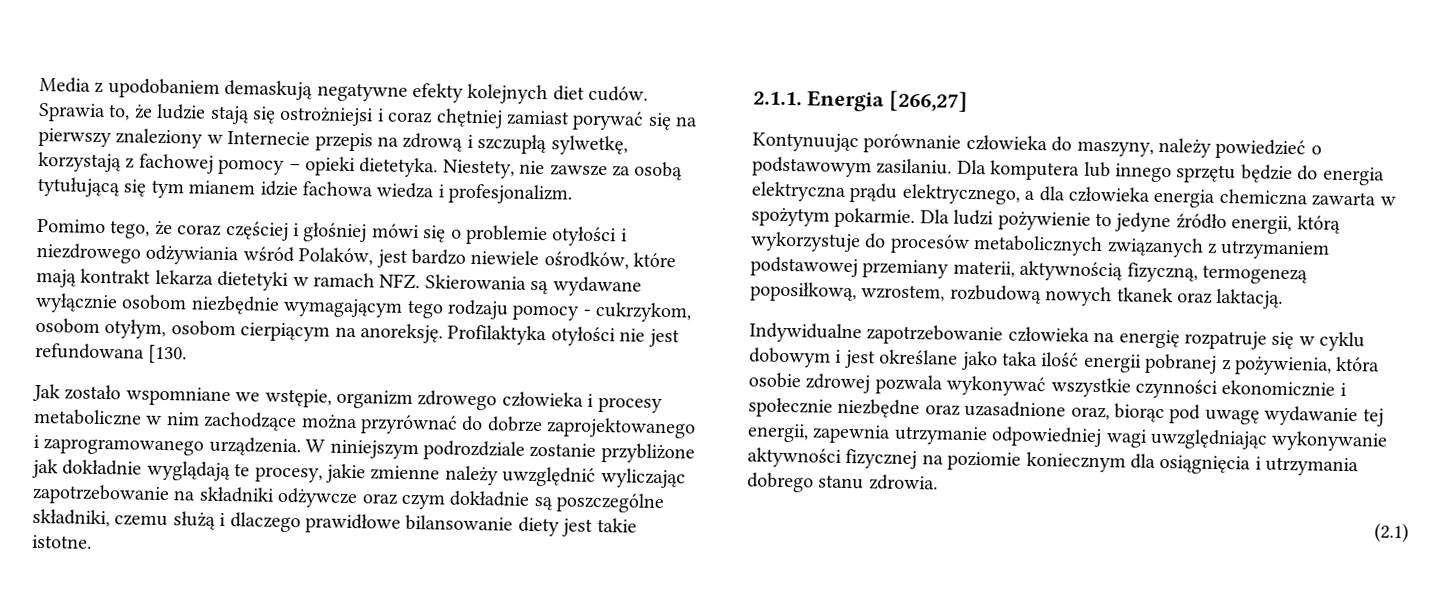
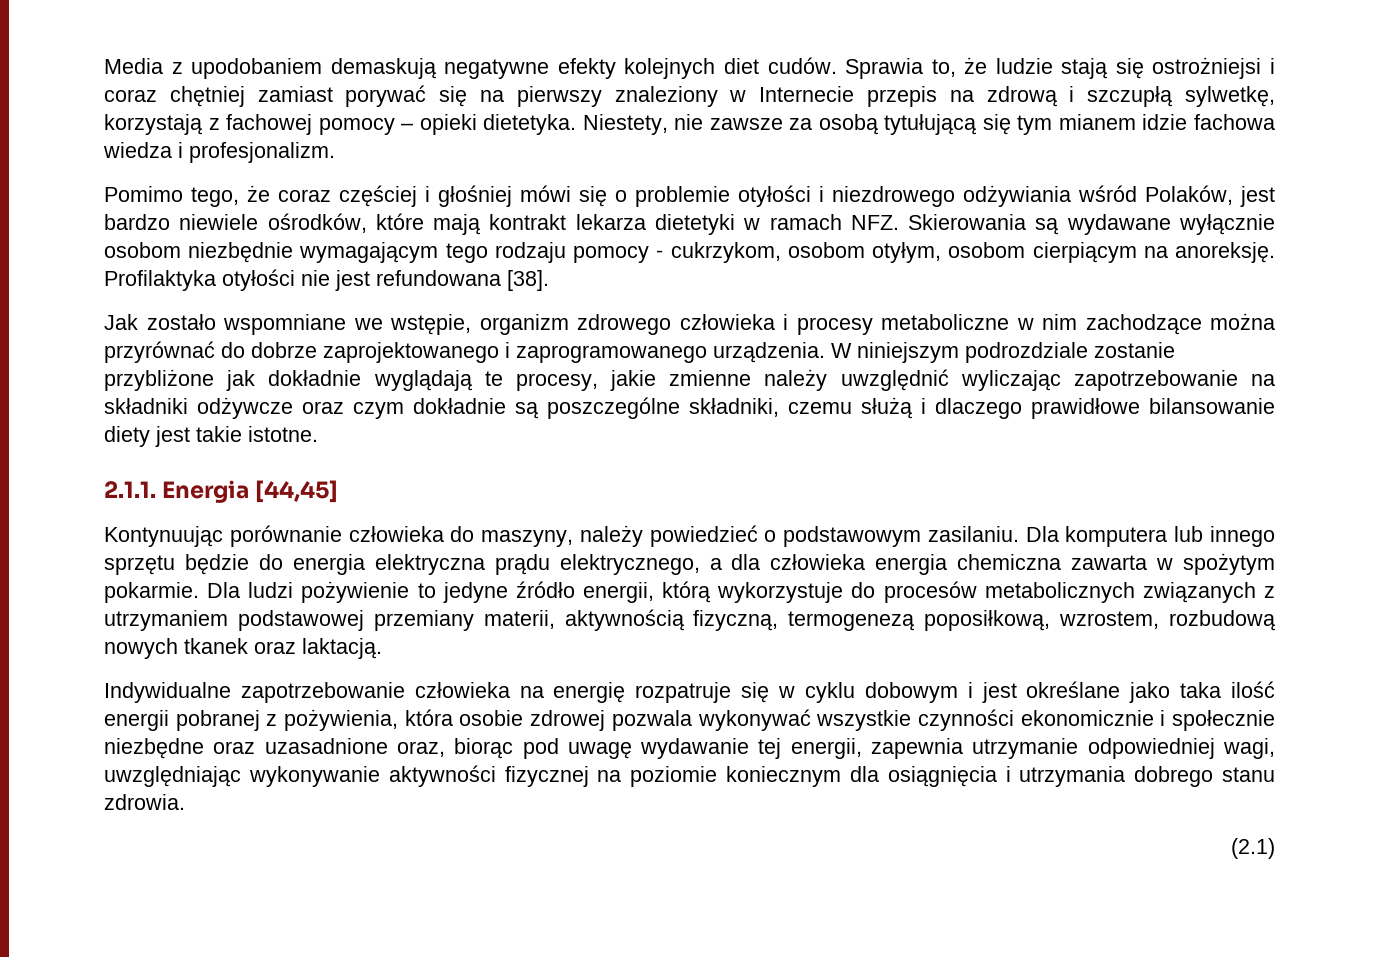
- Profilaktyka otyłości nie jest refundowana [130.
+ Profilaktyka otyłości nie jest refundowana [38].
- 2.1.1. Energia [266,27]
+ 2.1.1. Energia [44,45]
- Indywidualne zapotrzebowanie człowieka na energię rozpatruje się w cyklu dobowym i jest określane jako taka ilość energii pobranej z pożywienia, która osobie zdrowej pozwala wykonywać wszystkie czynności ekonomicznie i społecznie niezbędne oraz uzasadnione oraz, biorąc pod uwagę wydawanie tej energii, zapewnia utrzymanie odpowiedniej wagi uwzględniając wykonywanie aktywności fizycznej na poziomie koniecznym dla osiągnięcia i utrzymania dobrego stanu zdrowia.
+ Indywidualne zapotrzebowanie człowieka na energię rozpatruje się w cyklu dobowym i jest określane jako taka ilość energii pobranej z pożywienia, która osobie zdrowej pozwala wykonywać wszystkie czynności ekonomicznie i społecznie niezbędne oraz uzasadnione oraz, biorąc pod uwagę wydawanie tej energii, zapewnia utrzymanie odpowiedniej wagi, uwzględniając wykonywanie aktywności fizycznej na poziomie koniecznym dla osiągnięcia i utrzymania dobrego stanu zdrowia.

